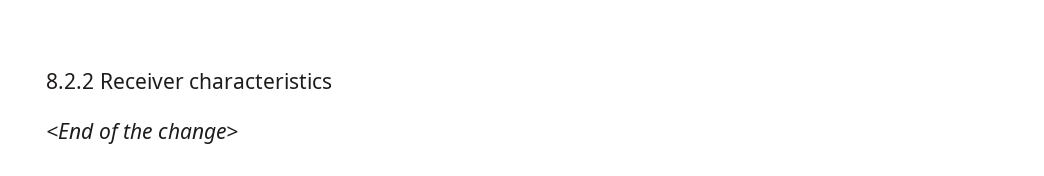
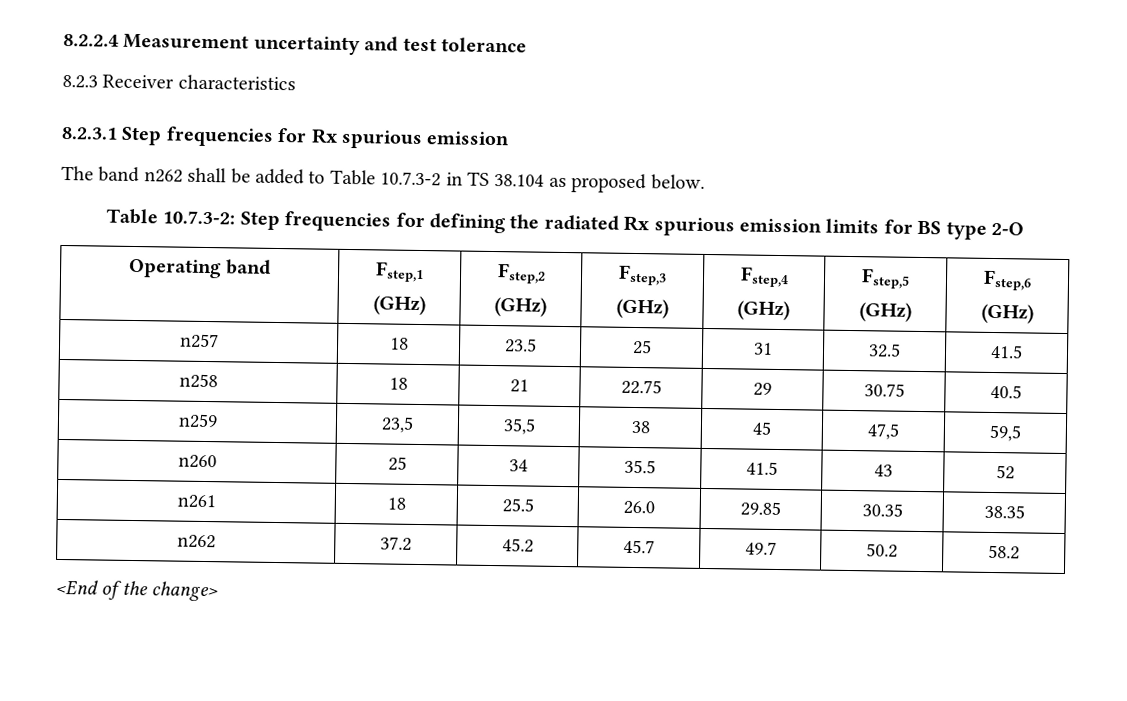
- 8.2.2 Receiver characteristics
+ 8.2.2.4 Measurement uncertainty and test tolerance
+ 8.2.3 Receiver characteristics
+ 8.2.3.1 Step frequencies for Rx spurious emission
+ The band n262 shall be added to Table 10.7.3-2 in TS 38.104 as proposed below.
+ Table 10.7.3-2: Step frequencies for defining the radiated Rx spurious emission limits for BS type 2-O
+ Operating band | Fstep,1
+ (GHz) | Fstep,2
+ (GHz) | Fstep,3
+ (GHz) | Fstep,4
+ (GHz) | Fstep,5
+ (GHz) | Fstep,6
+ (GHz)
+ n257 | 18 | 23.5 | 25 | 31 | 32.5 | 41.5
+ n258 | 18 | 21 | 22.75 | 29 | 30.75 | 40.5
+ n259 | 23,5 | 35,5 | 38 | 45 | 47,5 | 59,5
+ n260 | 25 | 34 | 35.5 | 41.5 | 43 | 52
+ n261 | 18 | 25.5 | 26.0 | 29.85 | 30.35 | 38.35
+ n262 | 37.2 | 45.2 | 45.7 | 49.7 | 50.2 | 58.2

